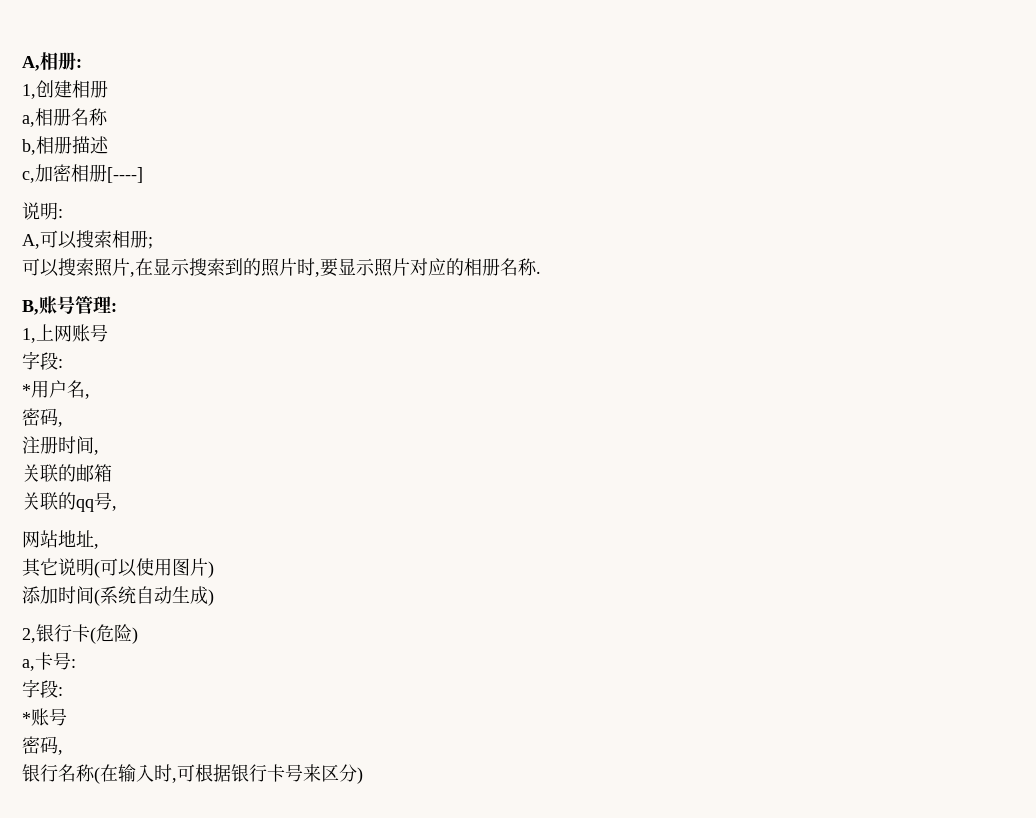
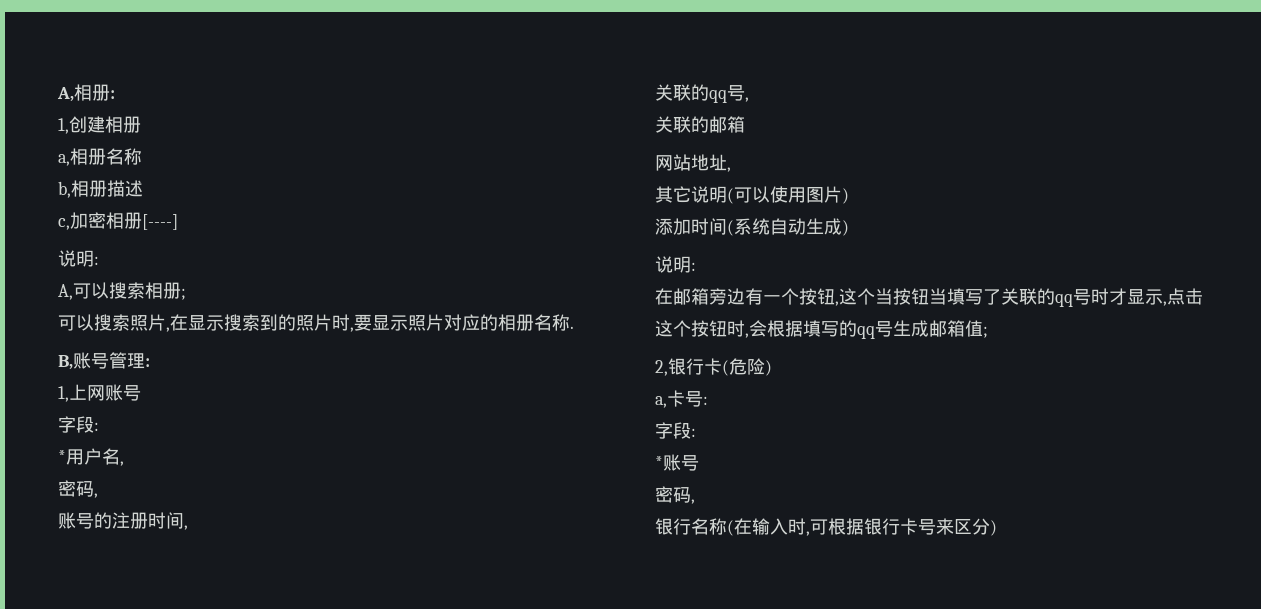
- 注册时间,
+ 账号的注册时间,
+ 关联的qq号,
  关联的邮箱
- 关联的qq号,
  添加时间(系统自动生成)
+ 说明:
+ 在邮箱旁边有一个按钮,这个当按钮当填写了关联的qq号时才显示,点击这个按钮时,会根据填写的qq号生成邮箱值;

